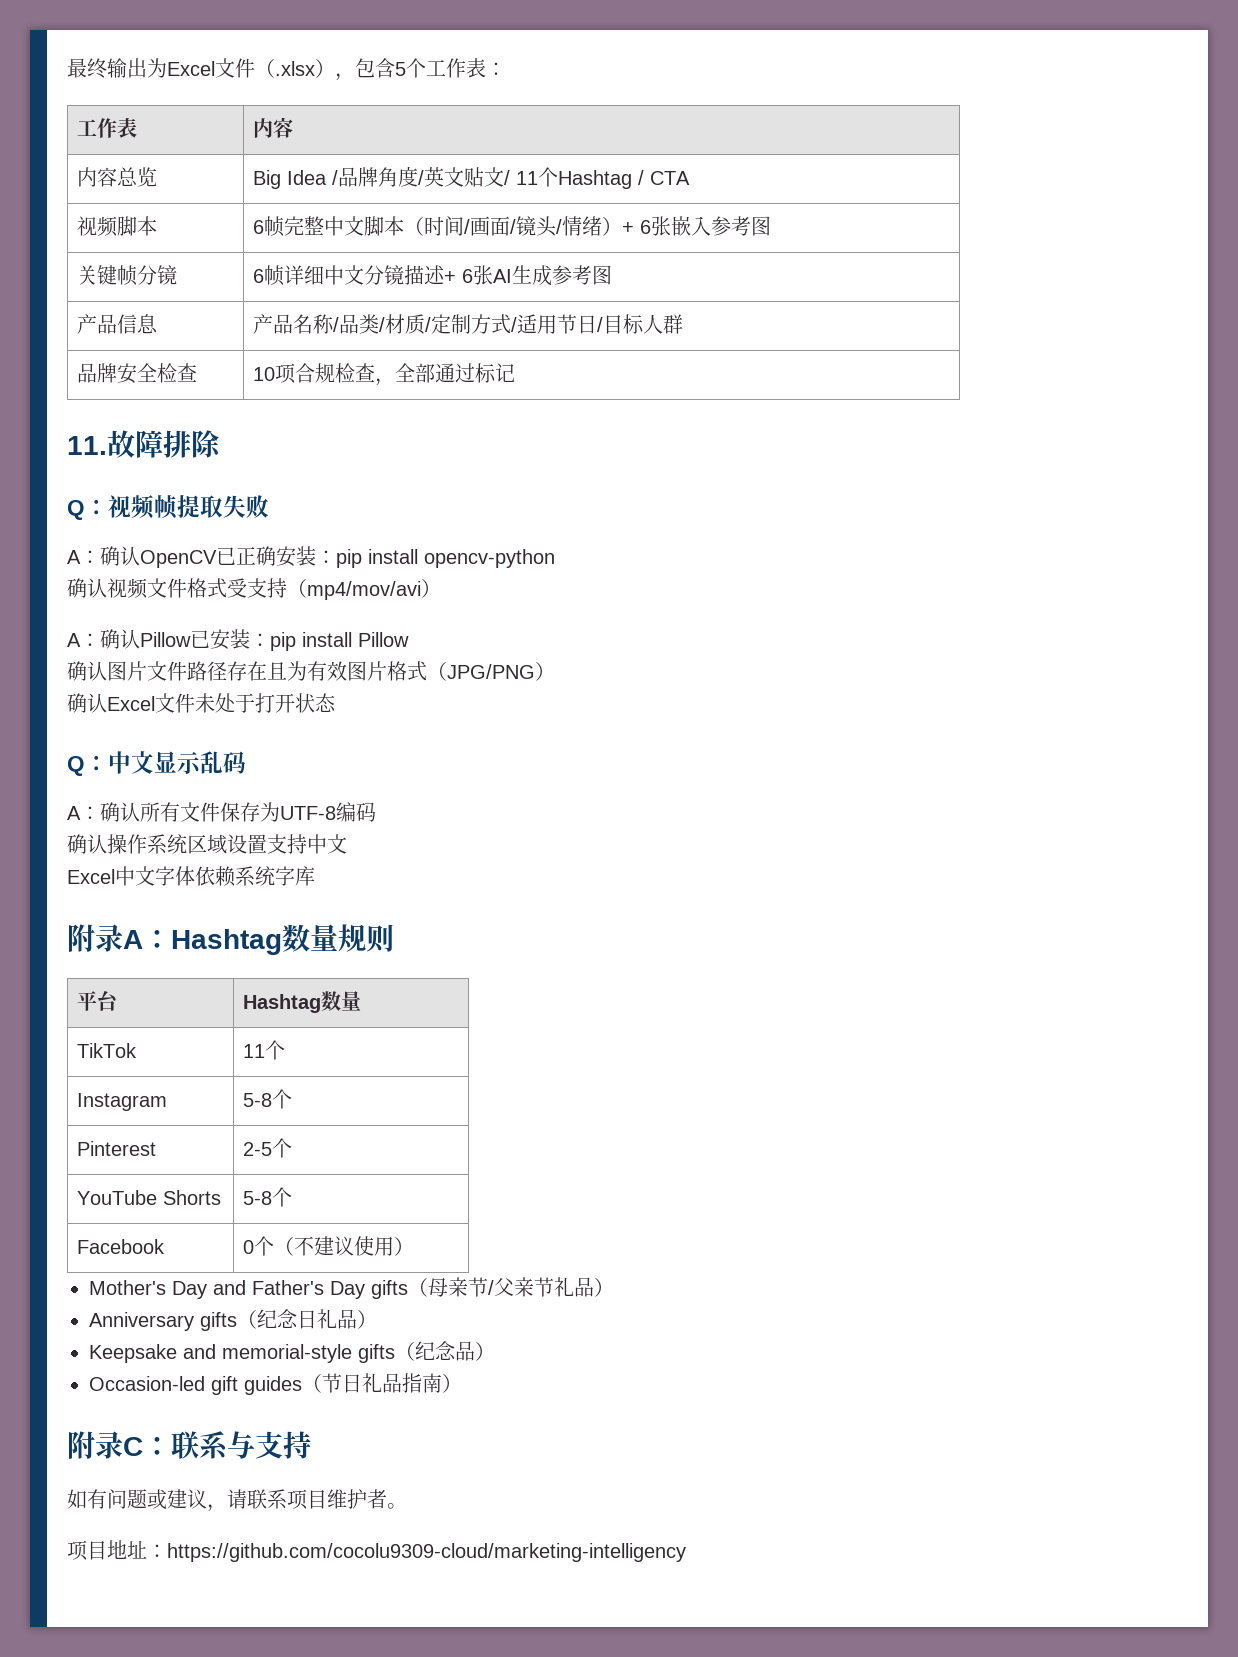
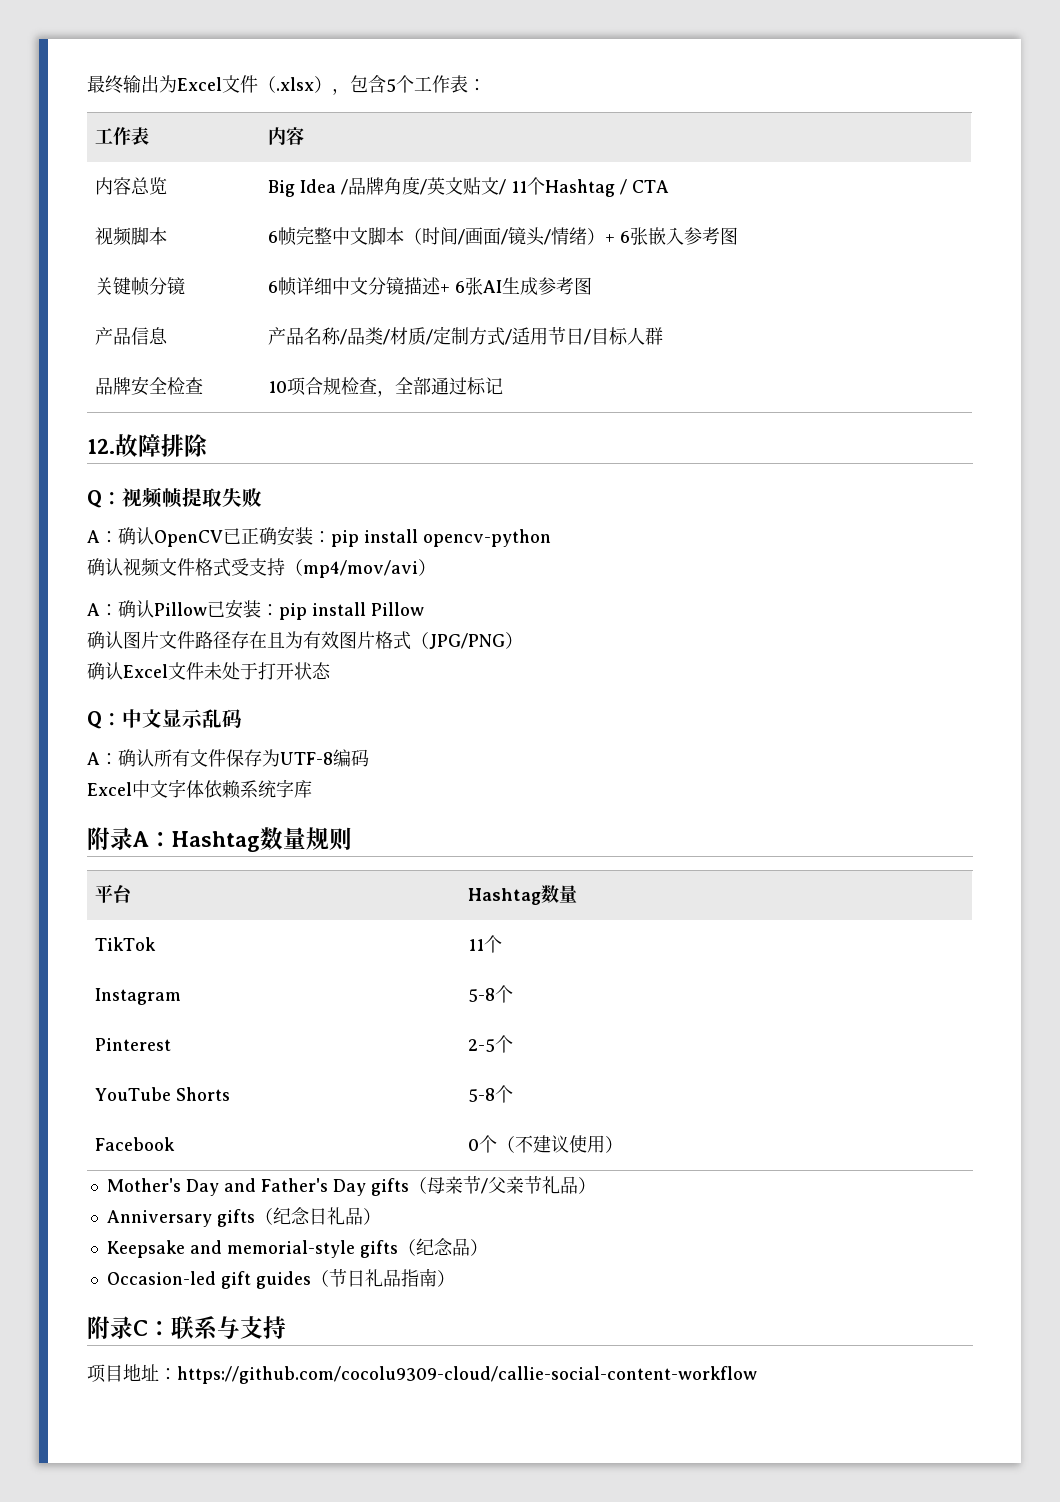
- 11.故障排除
+ 12.故障排除
- 确认操作系统区域设置支持中文
- 如有问题或建议，请联系项目维护者。
- 项目地址：https://github.com/cocolu9309-cloud/marketing-intelligency
+ 项目地址：https://github.com/cocolu9309-cloud/callie-social-content-workflow

